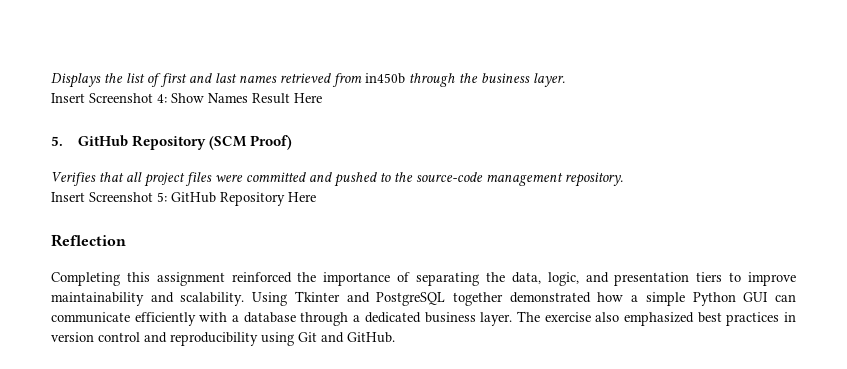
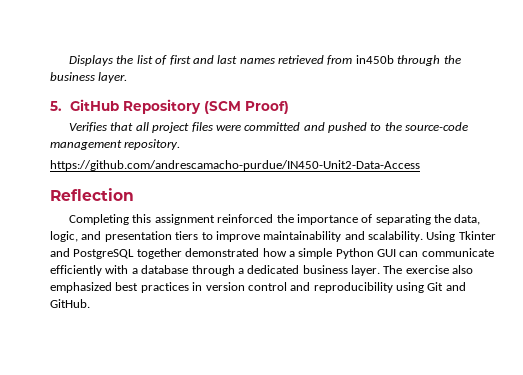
- Insert Screenshot 4: Show Names Result Here
- Insert Screenshot 5: GitHub Repository Here
+ https://github.com/andrescamacho-purdue/IN450-Unit2-Data-Access

